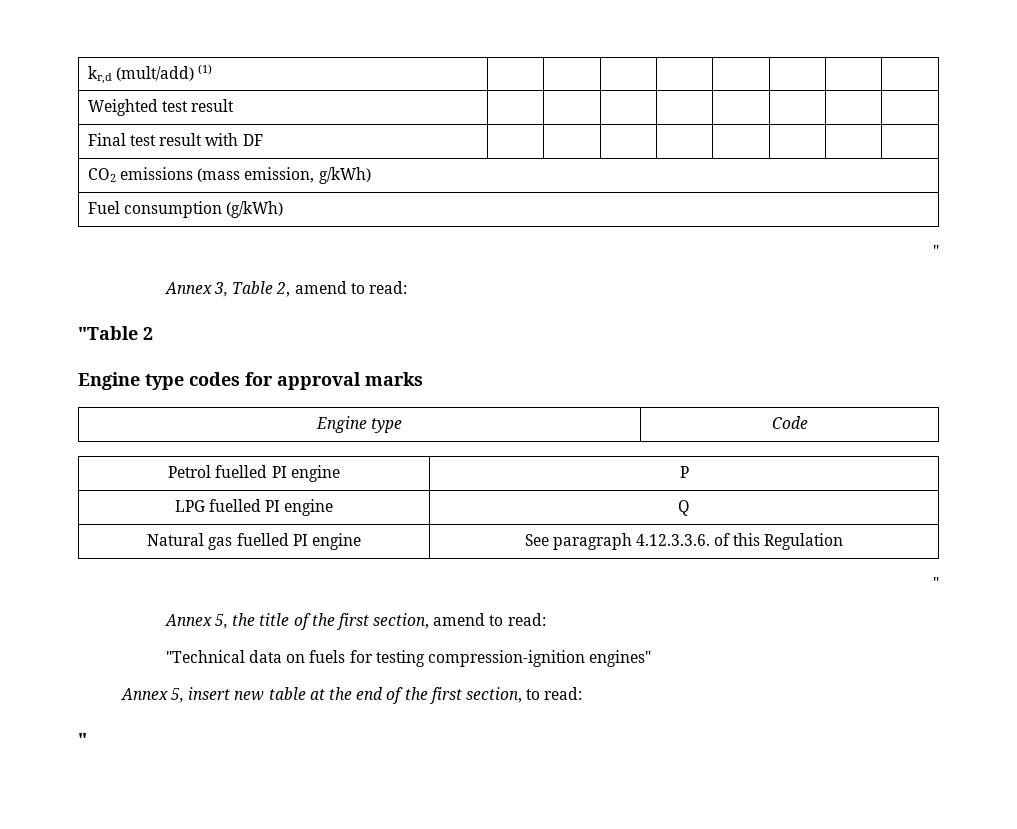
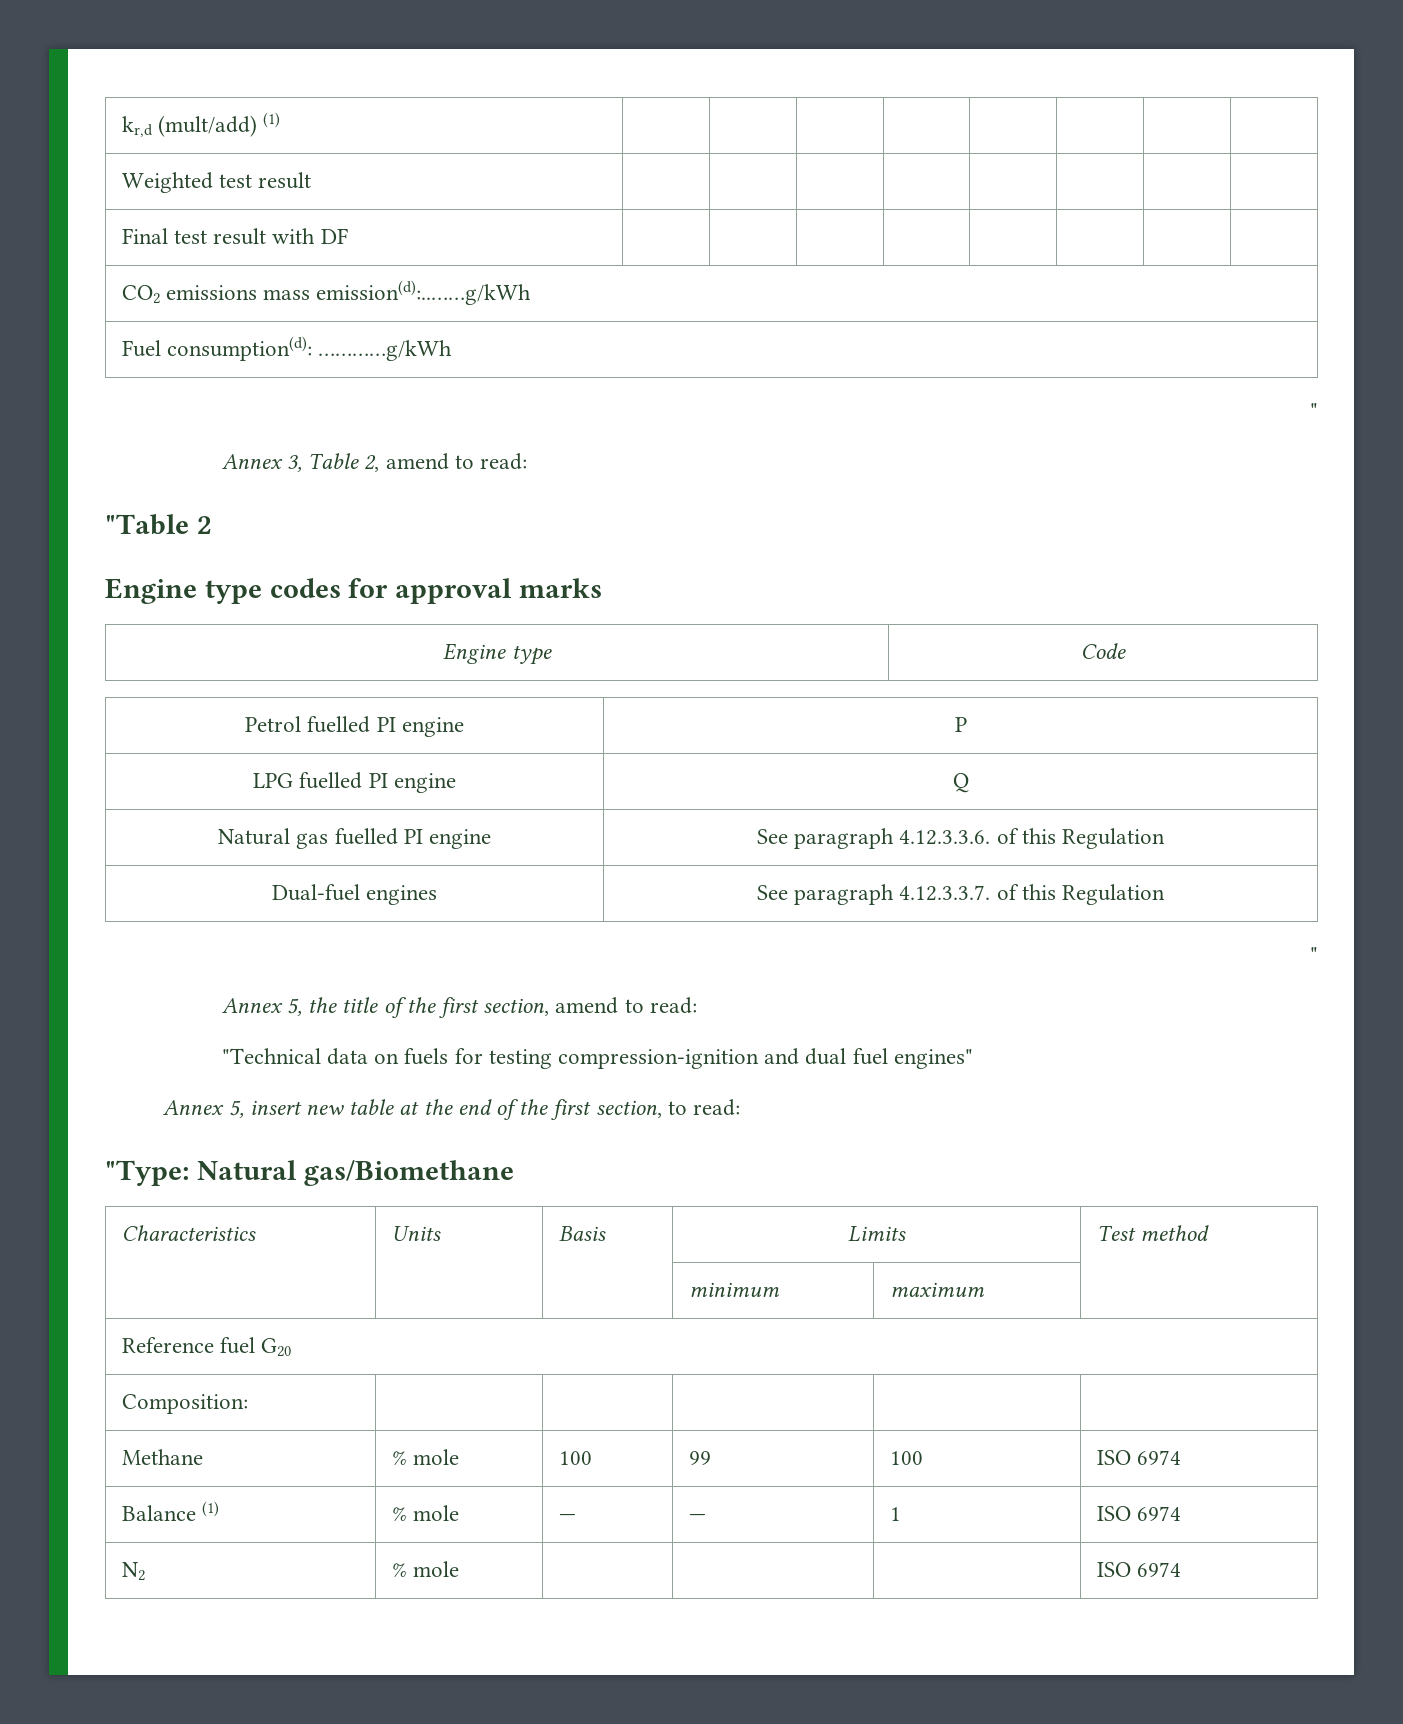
- CO2 emissions (mass emission, g/kWh)
+ CO2 emissions mass emission(d):..……g/kWh
- Fuel consumption (g/kWh)
+ Fuel consumption(d): …………g/kWh
+ Dual-fuel engines | See paragraph 4.12.3.3.7. of this Regulation
- "Technical data on fuels for testing compression-ignition engines"
+ "Technical data on fuels for testing compression-ignition and dual fuel engines"
  Annex 5, insert new table at the end of the first section, to read:
- "
+ "Type: Natural gas/Biomethane
+ Characteristics | Units | Basis | Limits | Test method
+ | | | minimum | maximum |
+ Reference fuel G20
+ Composition: | | | | |
+ Methane | % mole | 100 | 99 | 100 | ISO 6974
+ Balance (1) | % mole | — | — | 1 | ISO 6974
+ N2 | % mole | | | | ISO 6974

